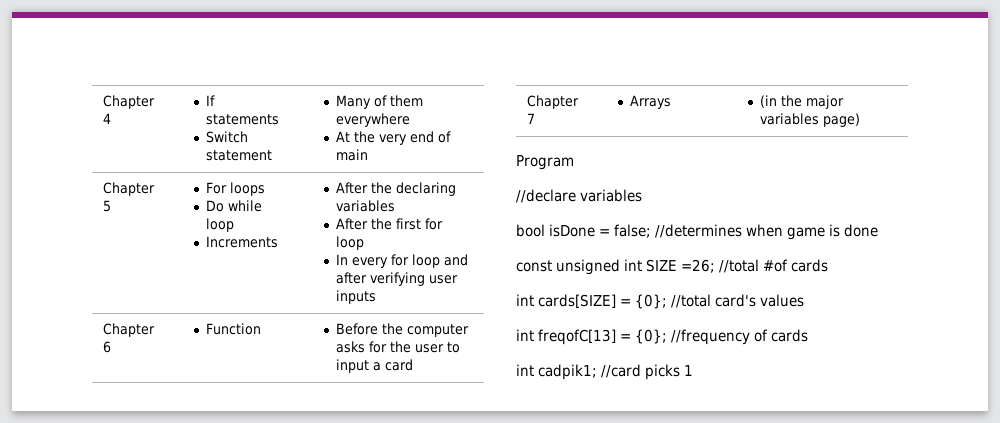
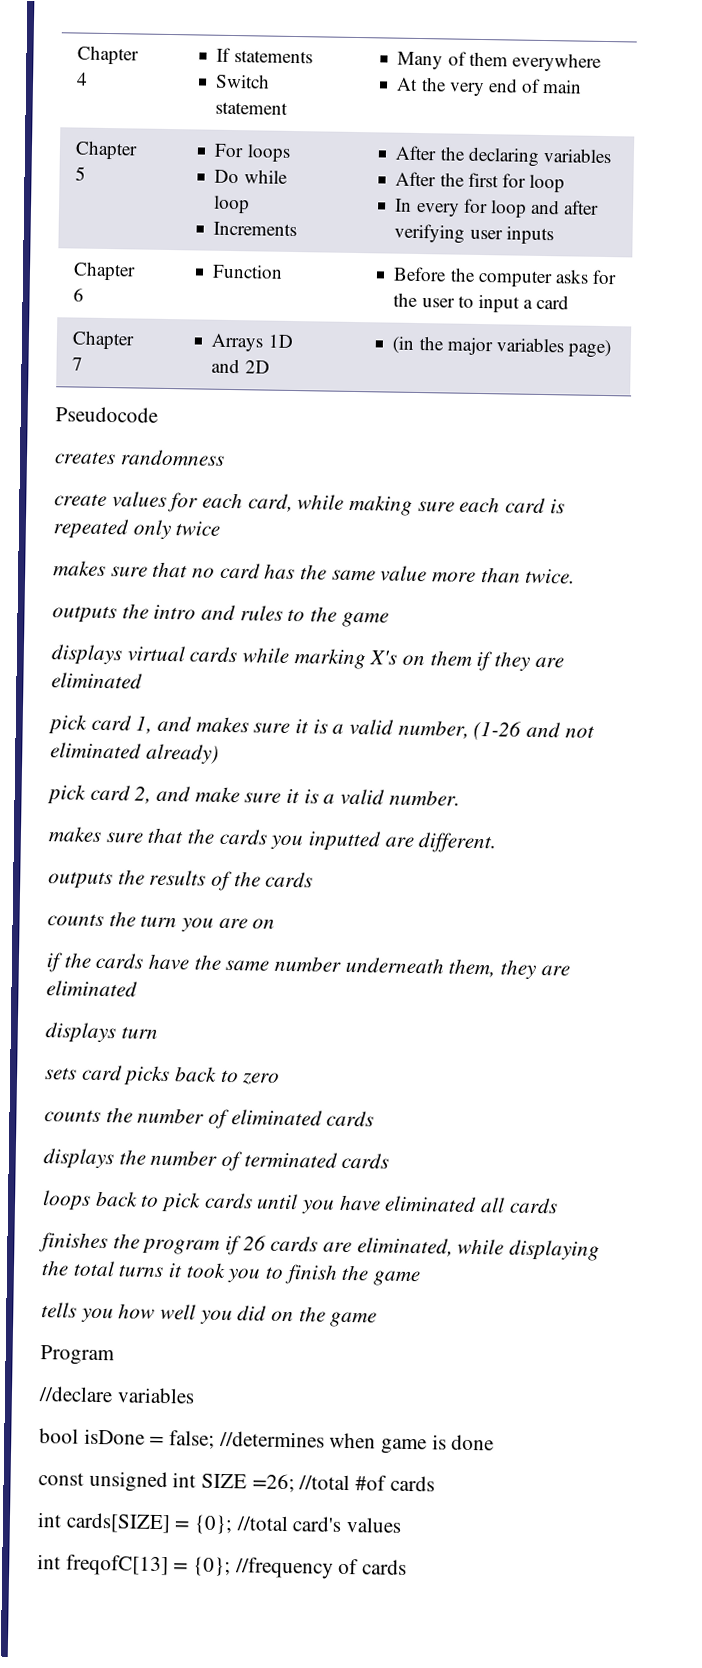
- Chapter 7 | Arrays | (in the major variables page)
+ Chapter 7 | Arrays 1D and 2D | (in the major variables page)
+ Pseudocode
+ creates randomness
+ create values for each card, while making sure each card is repeated only twice
+ makes sure that no card has the same value more than twice.
+ outputs the intro and rules to the game
+ displays virtual cards while marking X's on them if they are eliminated
+ pick card 1, and makes sure it is a valid number, (1-26 and not eliminated already)
+ pick card 2, and make sure it is a valid number.
+ makes sure that the cards you inputted are different.
+ outputs the results of the cards
+ counts the turn you are on
+ if the cards have the same number underneath them, they are eliminated
+ displays turn
+ sets card picks back to zero
+ counts the number of eliminated cards
+ displays the number of terminated cards
+ loops back to pick cards until you have eliminated all cards
+ finishes the program if 26 cards are eliminated, while displaying the total turns it took you to finish the game
+ tells you how well you did on the game
- int cadpik1; //card picks 1

